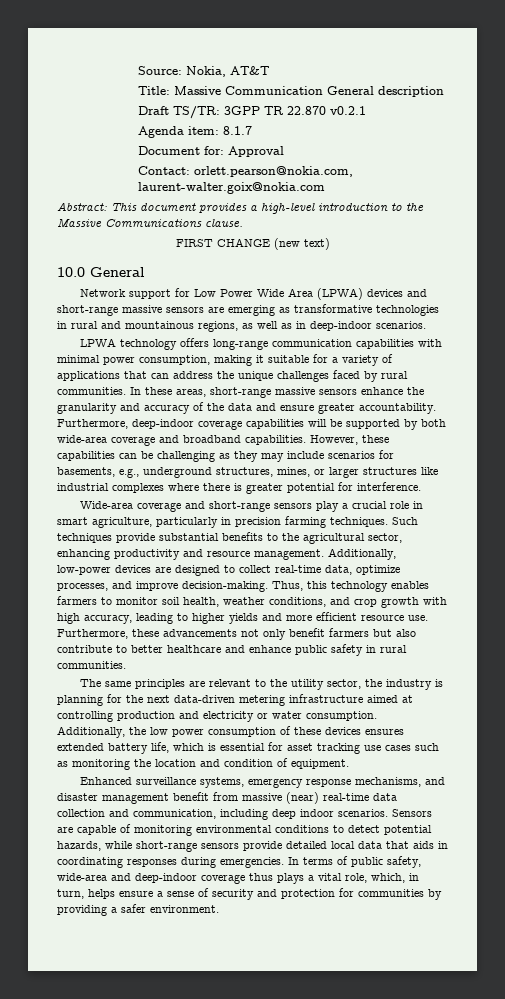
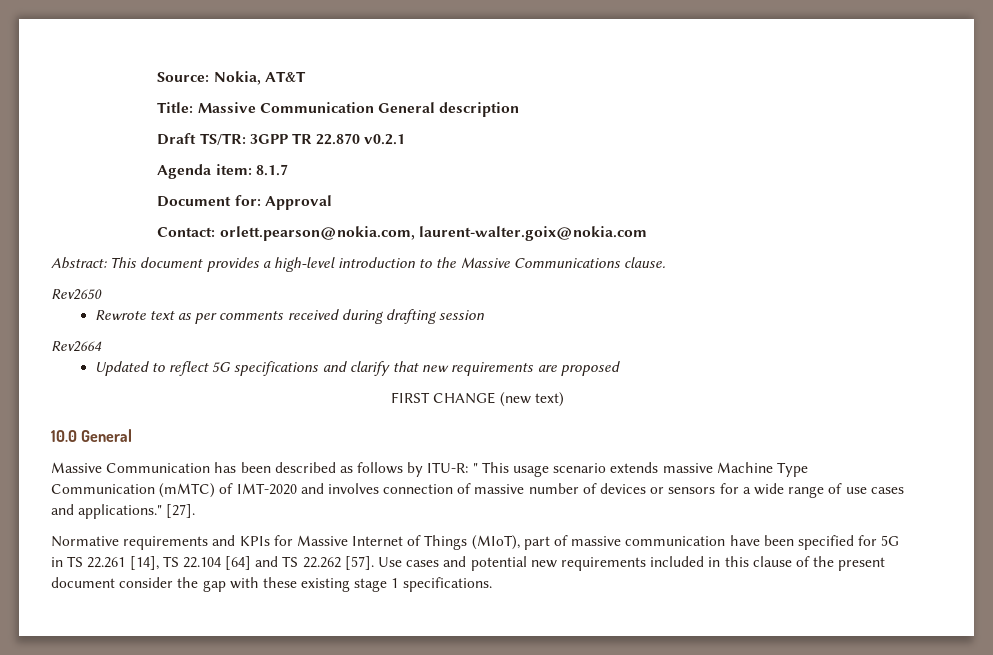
+ Rev2650
+ Rewrote text as per comments received during drafting session
+ Rev2664
+ Updated to reflect 5G specifications and clarify that new requirements are proposed
- Network support for Low Power Wide Area (LPWA) devices and short-range massive sensors are emerging as transformative technologies in rural and mountainous regions, as well as in deep-indoor scenarios.
- LPWA technology offers long-range communication capabilities with minimal power consumption, making it suitable for a variety of applications that can address the unique challenges faced by rural communities. In these areas, short-range massive sensors enhance the granularity and accuracy of the data and ensure greater accountability. Furthermore, deep-indoor coverage capabilities will be supported by both wide-area coverage and broadband capabilities. However, these capabilities can be challenging as they may include scenarios for basements, e.g., underground structures, mines, or larger structures like industrial complexes where there is greater potential for interference.
- Wide-area coverage and short-range sensors play a crucial role in smart agriculture, particularly in precision farming techniques. Such techniques provide substantial benefits to the agricultural sector, enhancing productivity and resource management. Additionally, low-power devices are designed to collect real-time data, optimize processes, and improve decision-making. Thus, this technology enables farmers to monitor soil health, weather conditions, and crop growth with high accuracy, leading to higher yields and more efficient resource use. Furthermore, these advancements not only benefit farmers but also contribute to better healthcare and enhance public safety in rural communities.
- The same principles are relevant to the utility sector, the industry is planning for the next data-driven metering infrastructure aimed at controlling production and electricity or water consumption. Additionally, the low power consumption of these devices ensures extended battery life, which is essential for asset tracking use cases such as monitoring the location and condition of equipment.
- Enhanced surveillance systems, emergency response mechanisms, and disaster management benefit from massive (near) real-time data collection and communication, including deep indoor scenarios. Sensors are capable of monitoring environmental conditions to detect potential hazards, while short-range sensors provide detailed local data that aids in coordinating responses during emergencies. In terms of public safety, wide-area and deep-indoor coverage thus plays a vital role, which, in turn, helps ensure a sense of security and protection for communities by providing a safer environment.
+ Massive Communication has been described as follows by ITU-R: " This usage scenario extends massive Machine Type Communication (mMTC) of IMT-2020 and involves connection of massive number of devices or sensors for a wide range of use cases and applications." [27].
+ Normative requirements and KPIs for Massive Internet of Things (MIoT), part of massive communication have been specified for 5G in TS 22.261 [14], TS 22.104 [64] and TS 22.262 [57]. Use cases and potential new requirements included in this clause of the present document consider the gap with these existing stage 1 specifications.

